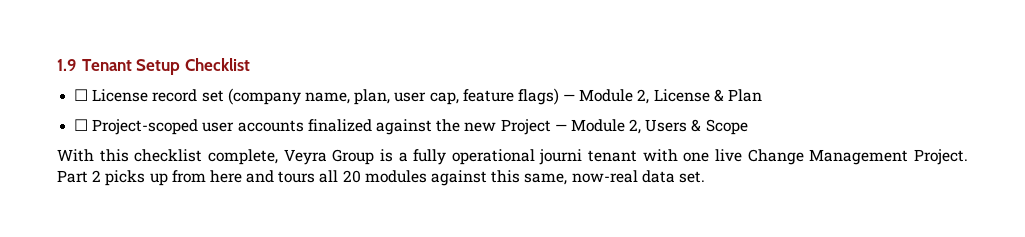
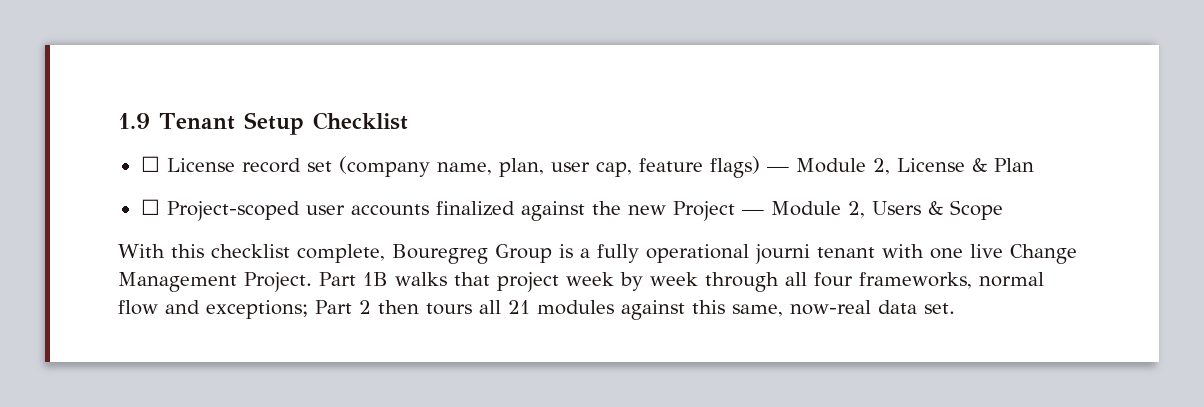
- With this checklist complete, Veyra Group is a fully operational journi tenant with one live Change Management Project.
+ With this checklist complete, Bouregreg Group is a fully operational journi tenant with one live Change Management Project.
- Part 2 picks up from here and tours all 20 modules against this same, now-real data set.
+ Part 1B walks that project week by week through all four frameworks, normal flow and exceptions; Part 2 then tours all 21 modules against this same, now-real data set.

